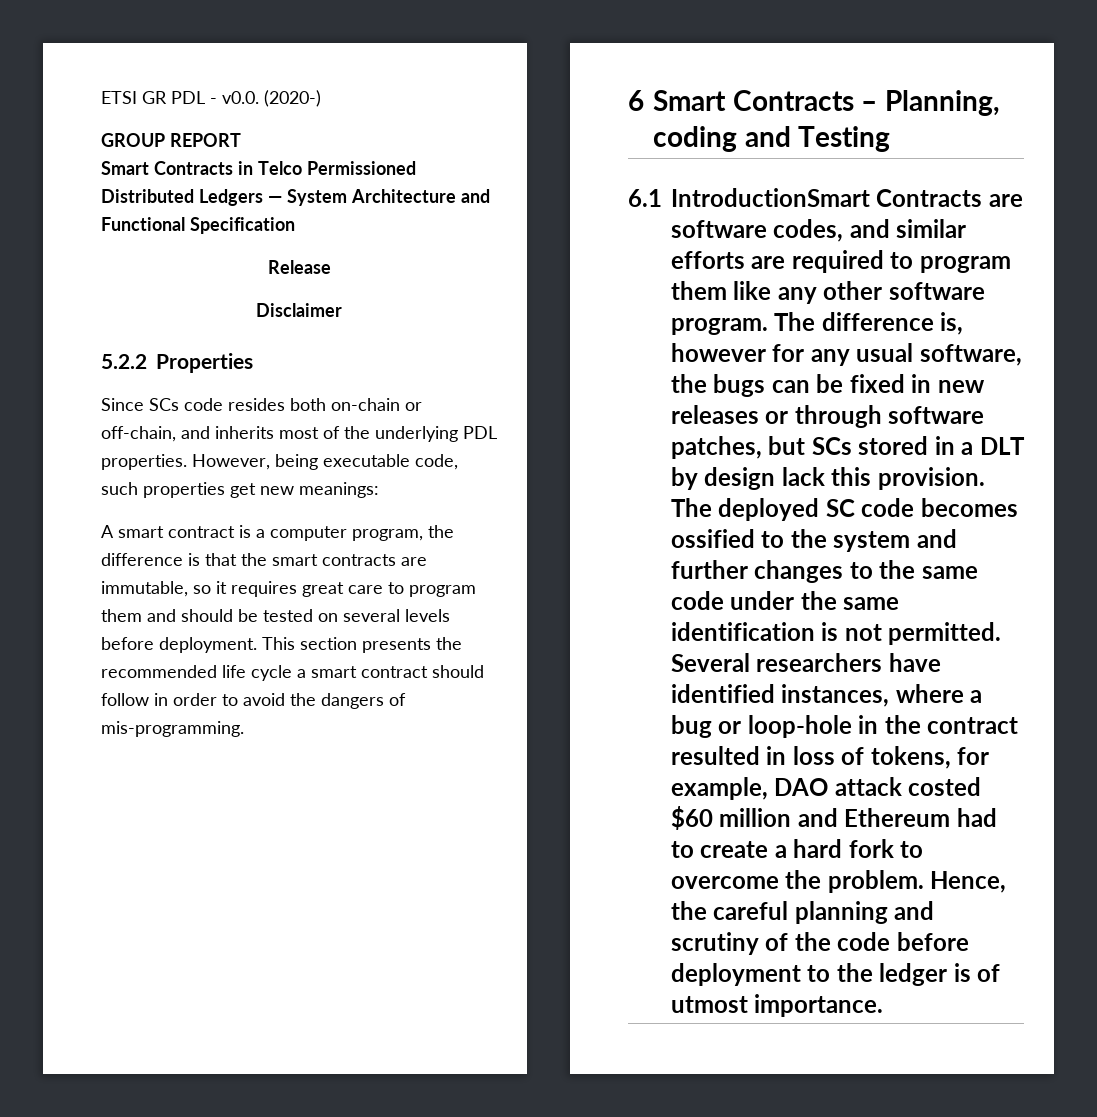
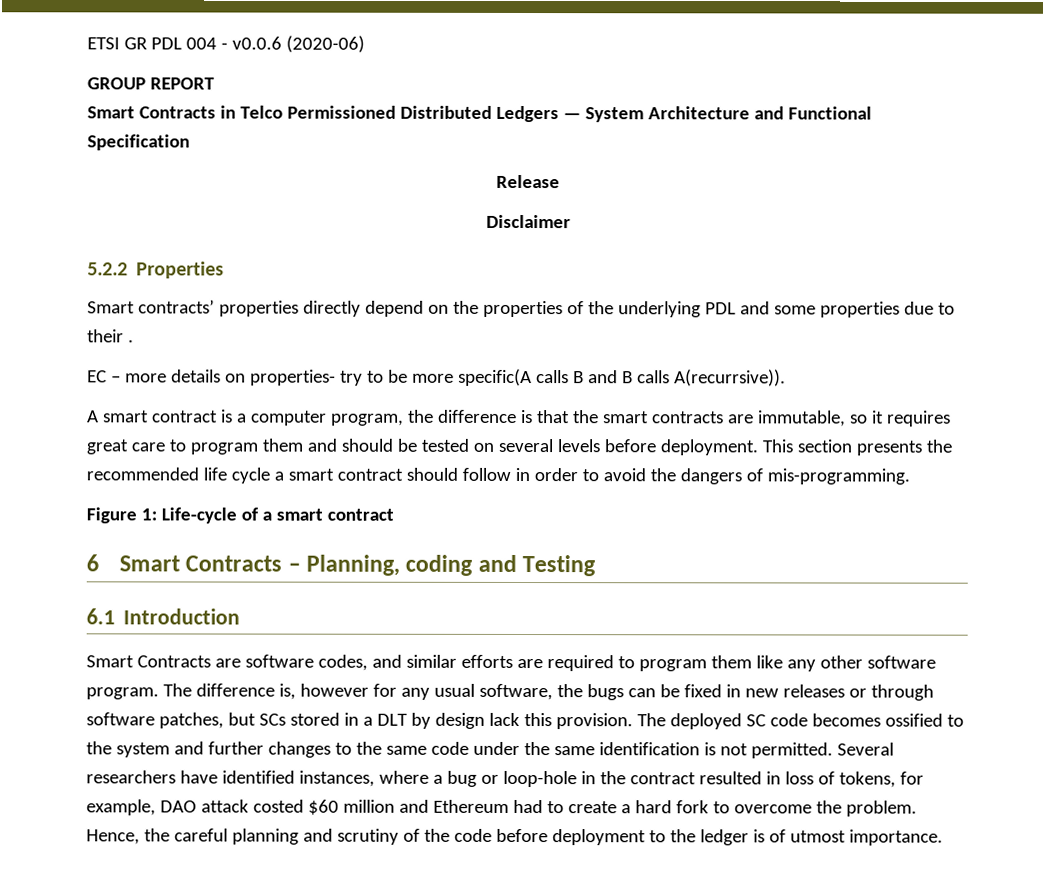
- ETSI GR PDL - v0.0. (2020-)
+ ETSI GR PDL 004 - v0.0.6 (2020-06)
- Since SCs code resides both on-chain or off-chain, and inherits most of the underlying PDL properties. However, being executable code, such properties get new meanings:
+ Smart contracts’ properties directly depend on the properties of the underlying PDL and some properties due to their .
+ EC – more details on properties- try to be more specific(A calls B and B calls A(recurrsive)).
+ Figure 1: Life-cycle of a smart contract
- 6.1 IntroductionSmart Contracts are software codes, and similar efforts are required to program them like any other software program.
+ 6.1 Introduction
+ Smart Contracts are software codes, and similar efforts are required to program them like any other software program.

